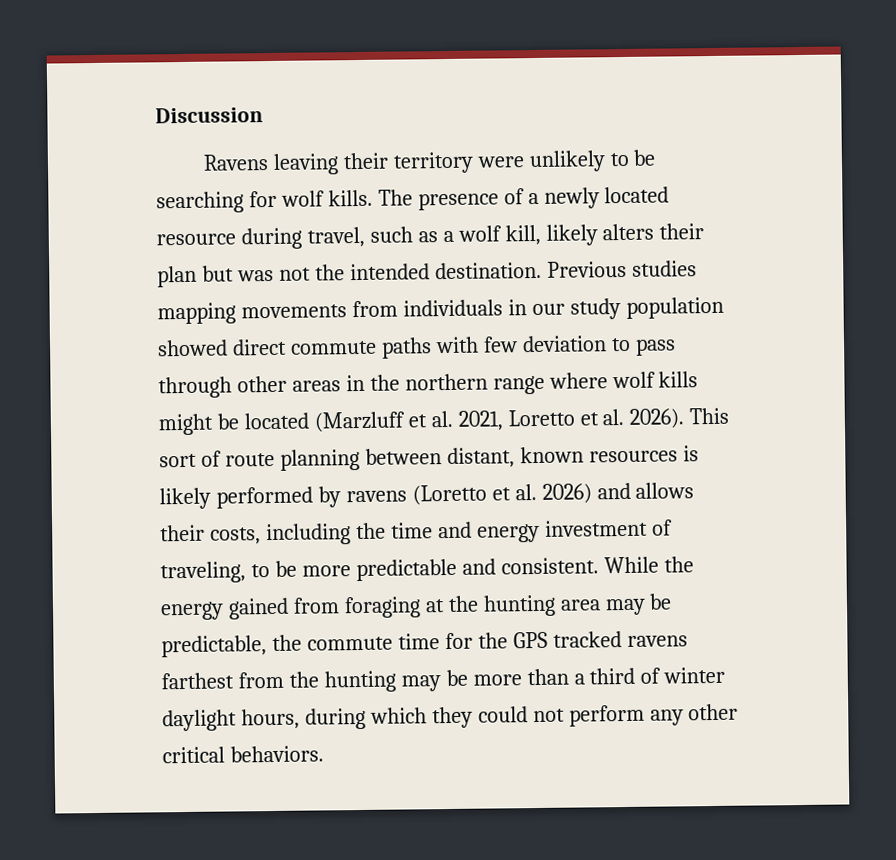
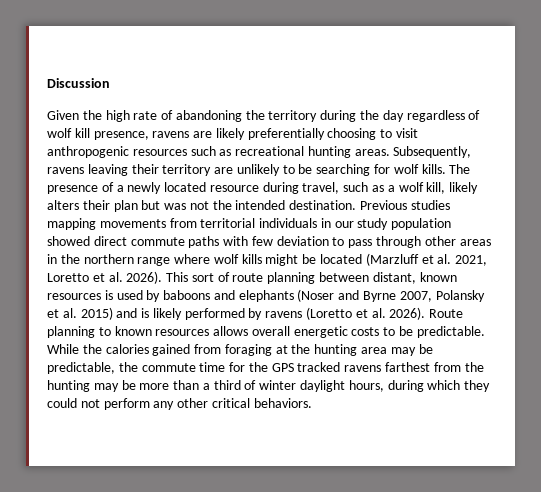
- Ravens leaving their territory were unlikely to be searching for wolf kills.
+ Given the high rate of abandoning the territory during the day regardless of wolf kill presence, ravens are likely preferentially choosing to visit anthropogenic resources such as recreational hunting areas. Subsequently, ravens leaving their territory are unlikely to be searching for wolf kills.
- Previous studies mapping movements from individuals in our study population showed direct commute paths with few deviation to pass through other areas in the northern range where wolf kills might be located (Marzluff et al. 2021, Loretto et al. 2026).
+ Previous studies mapping movements from territorial individuals in our study population showed direct commute paths with few deviation to pass through other areas in the northern range where wolf kills might be located (Marzluff et al. 2021, Loretto et al. 2026).
- This sort of route planning between distant, known resources is likely performed by ravens (Loretto et al. 2026) and allows their costs, including the time and energy investment of traveling, to be more predictable and consistent.
+ This sort of route planning between distant, known resources is used by baboons and elephants (Noser and Byrne 2007, Polansky et al. 2015) and is likely performed by ravens (Loretto et al. 2026). Route planning to known resources allows overall energetic costs to be predictable.
- While the energy gained from foraging at the hunting area may be predictable, the commute time for the GPS tracked ravens farthest from the hunting may be more than a third of winter daylight hours, during which they could not perform any other critical behaviors.
+ While the calories gained from foraging at the hunting area may be predictable, the commute time for the GPS tracked ravens farthest from the hunting may be more than a third of winter daylight hours, during which they could not perform any other critical behaviors.

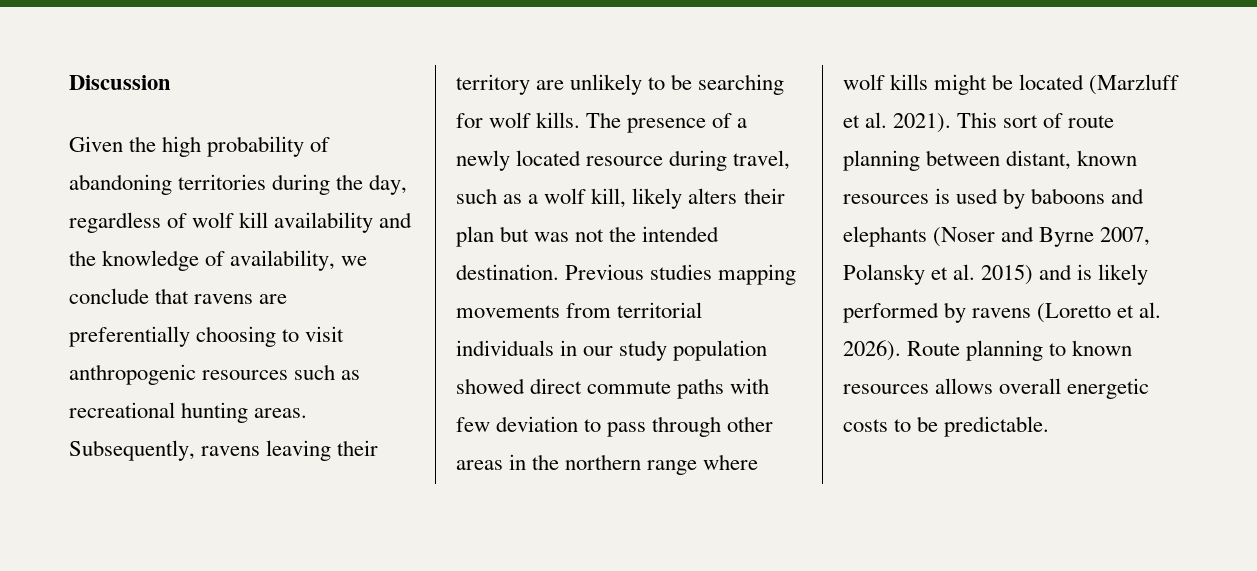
- Given the high rate of abandoning the territory during the day regardless of wolf kill presence, ravens are likely preferentially choosing to visit anthropogenic resources such as recreational hunting areas.
+ Given the high probability of abandoning territories during the day, regardless of wolf kill availability and the knowledge of availability, we conclude that ravens are preferentially choosing to visit anthropogenic resources such as recreational hunting areas.
- Previous studies mapping movements from territorial individuals in our study population showed direct commute paths with few deviation to pass through other areas in the northern range where wolf kills might be located (Marzluff et al. 2021, Loretto et al. 2026).
+ Previous studies mapping movements from territorial individuals in our study population showed direct commute paths with few deviation to pass through other areas in the northern range where wolf kills might be located (Marzluff et al. 2021).
- While the calories gained from foraging at the hunting area may be predictable, the commute time for the GPS tracked ravens farthest from the hunting may be more than a third of winter daylight hours, during which they could not perform any other critical behaviors.

